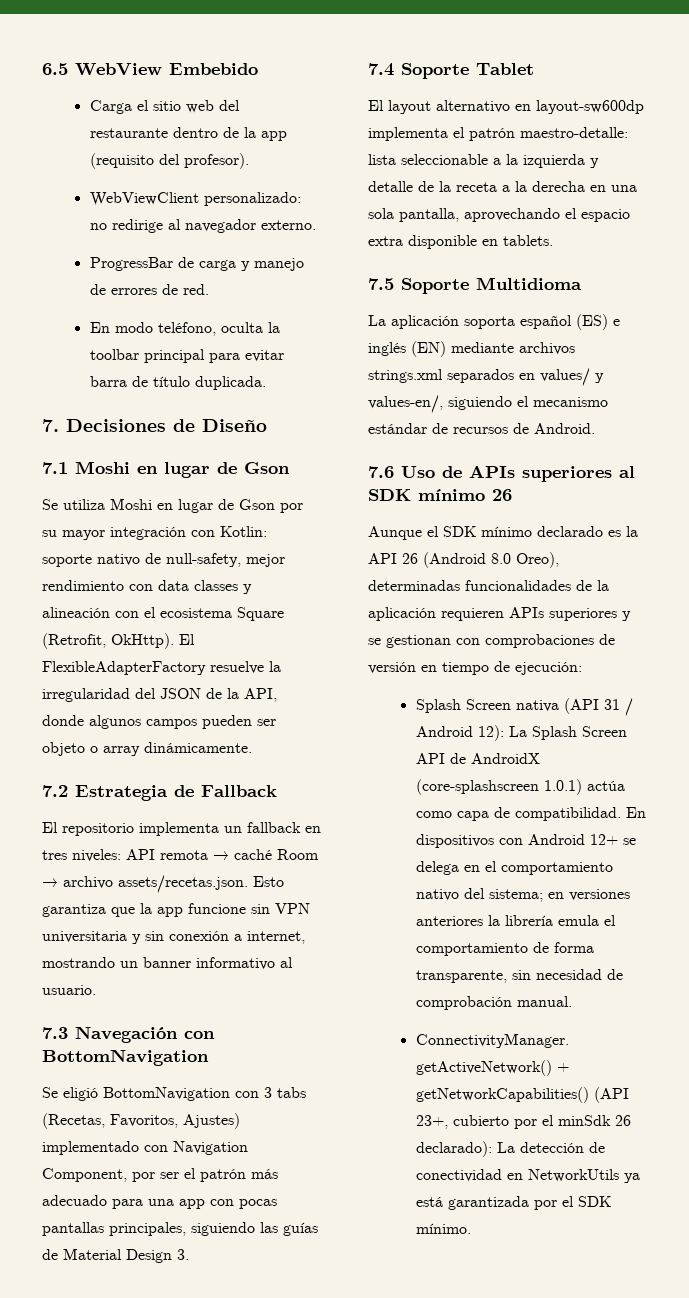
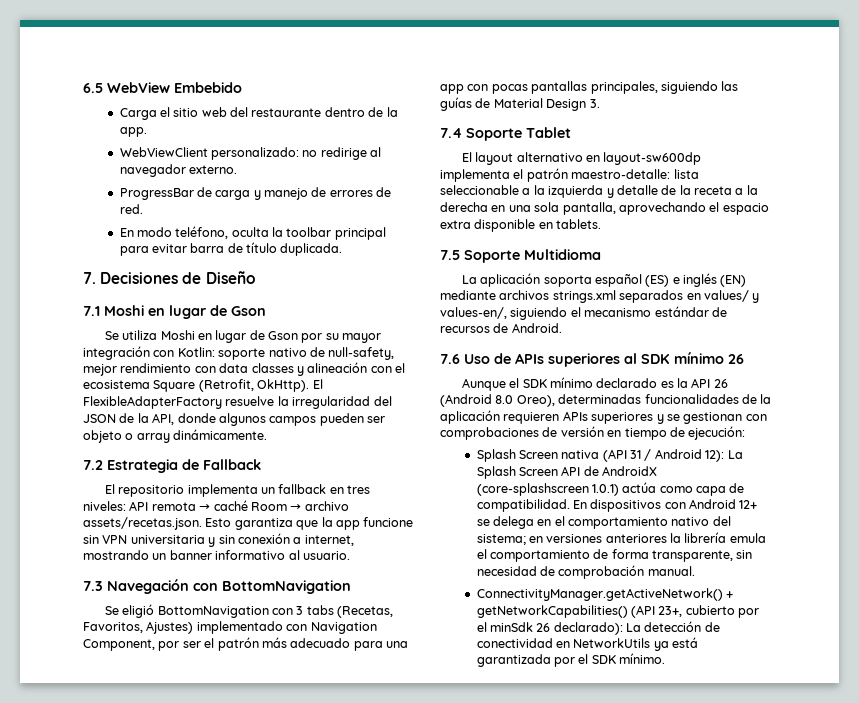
- Carga el sitio web del restaurante dentro de la app (requisito del profesor).
+ Carga el sitio web del restaurante dentro de la app.

